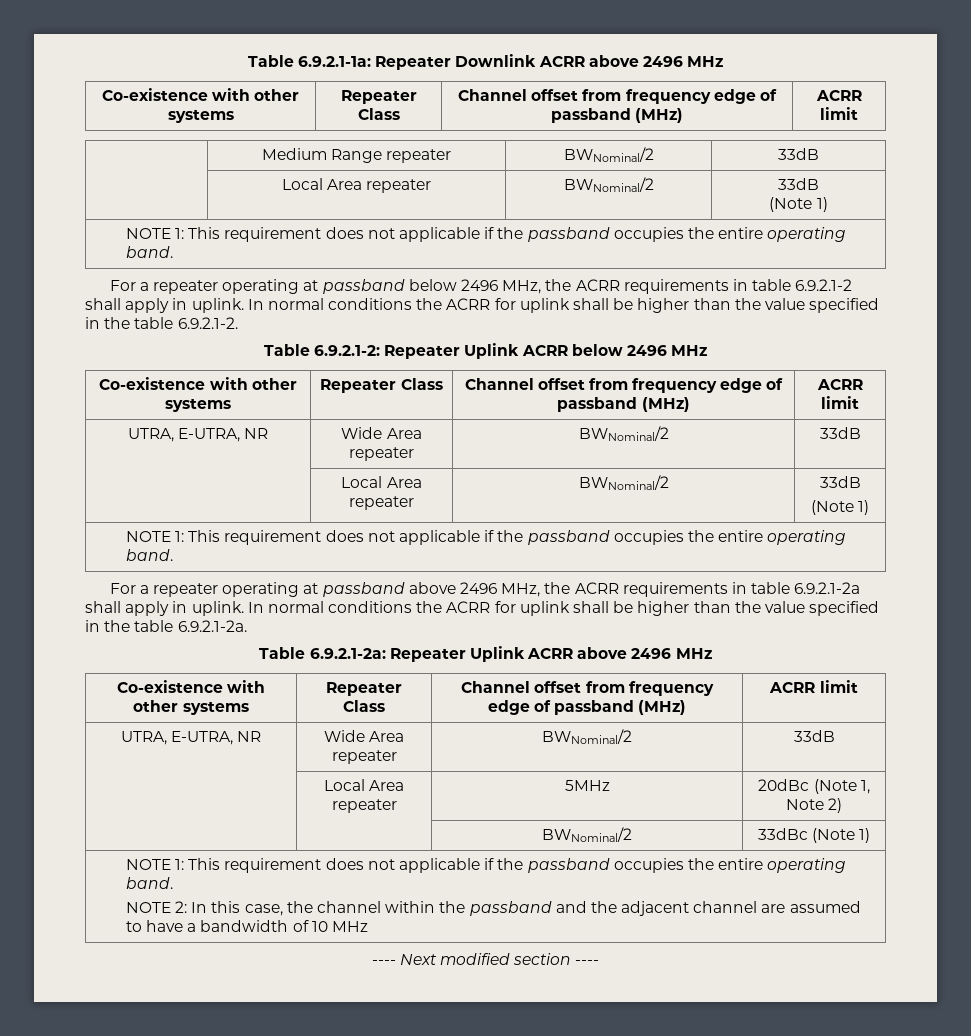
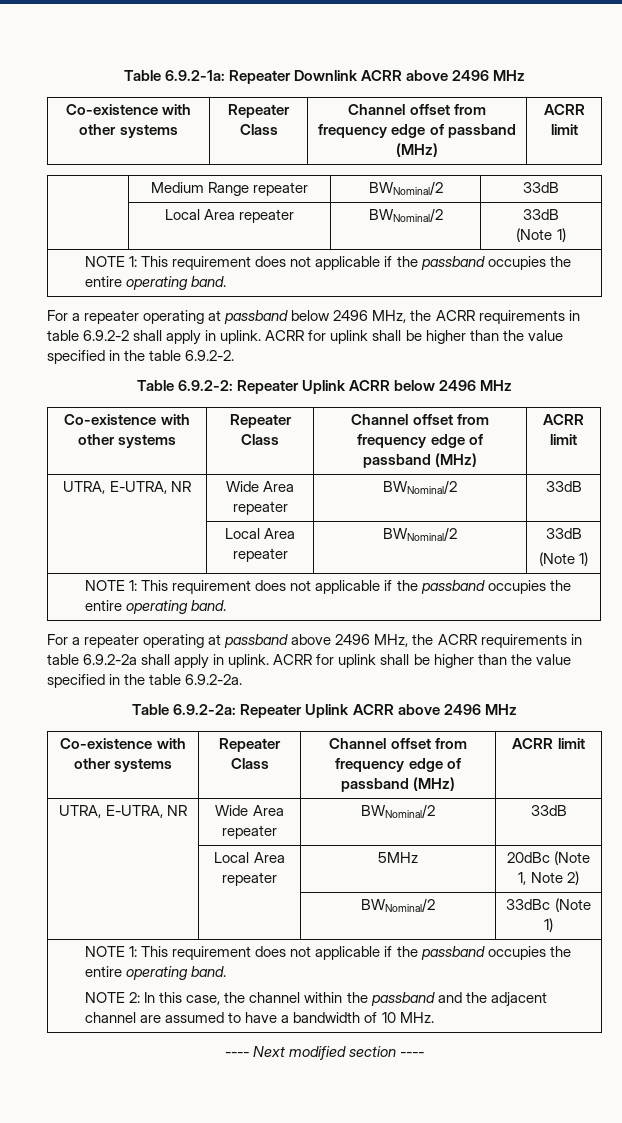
- Table 6.9.2.1-1a: Repeater Downlink ACRR above 2496 MHz
+ Table 6.9.2-1a: Repeater Downlink ACRR above 2496 MHz
- For a repeater operating at passband below 2496 MHz, the ACRR requirements in table 6.9.2.1-2 shall apply in uplink. In normal conditions the ACRR for uplink shall be higher than the value specified in the table 6.9.2.1-2.
- Table 6.9.2.1-2: Repeater Uplink ACRR below 2496 MHz
+ For a repeater operating at passband below 2496 MHz, the ACRR requirements in table 6.9.2-2 shall apply in uplink. ACRR for uplink shall be higher than the value specified in the table 6.9.2-2.
+ Table 6.9.2-2: Repeater Uplink ACRR below 2496 MHz
- For a repeater operating at passband above 2496 MHz, the ACRR requirements in table 6.9.2.1-2a shall apply in uplink. In normal conditions the ACRR for uplink shall be higher than the value specified in the table 6.9.2.1-2a.
- Table 6.9.2.1-2a: Repeater Uplink ACRR above 2496 MHz
+ For a repeater operating at passband above 2496 MHz, the ACRR requirements in table 6.9.2-2a shall apply in uplink. ACRR for uplink shall be higher than the value specified in the table 6.9.2-2a.
+ Table 6.9.2-2a: Repeater Uplink ACRR above 2496 MHz
  | | BWNominal/2 | 33dBc (Note 1)
  NOTE 1: This requirement does not applicable if the passband occupies the entire operating band.
- NOTE 2: In this case, the channel within the passband and the adjacent channel are assumed to have a bandwidth of 10 MHz
+ NOTE 2: In this case, the channel within the passband and the adjacent channel are assumed to have a bandwidth of 10 MHz.

